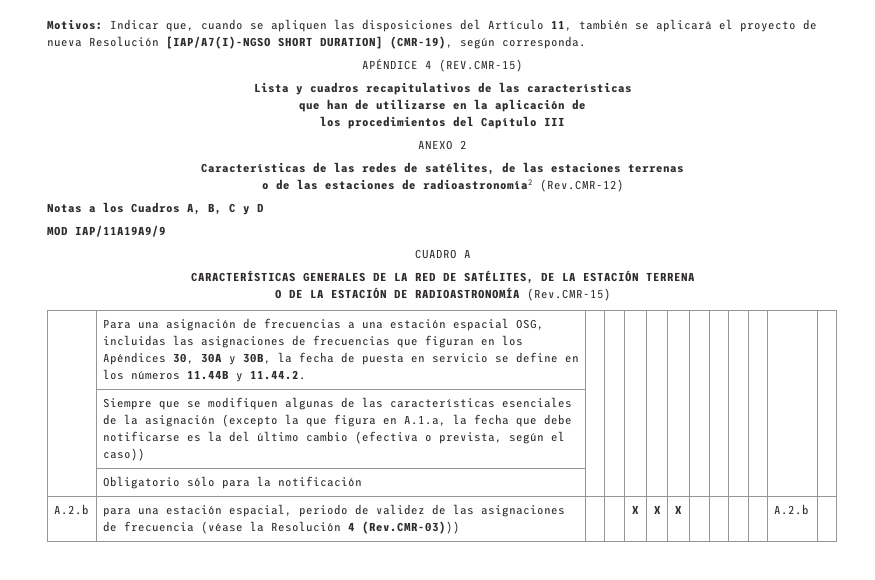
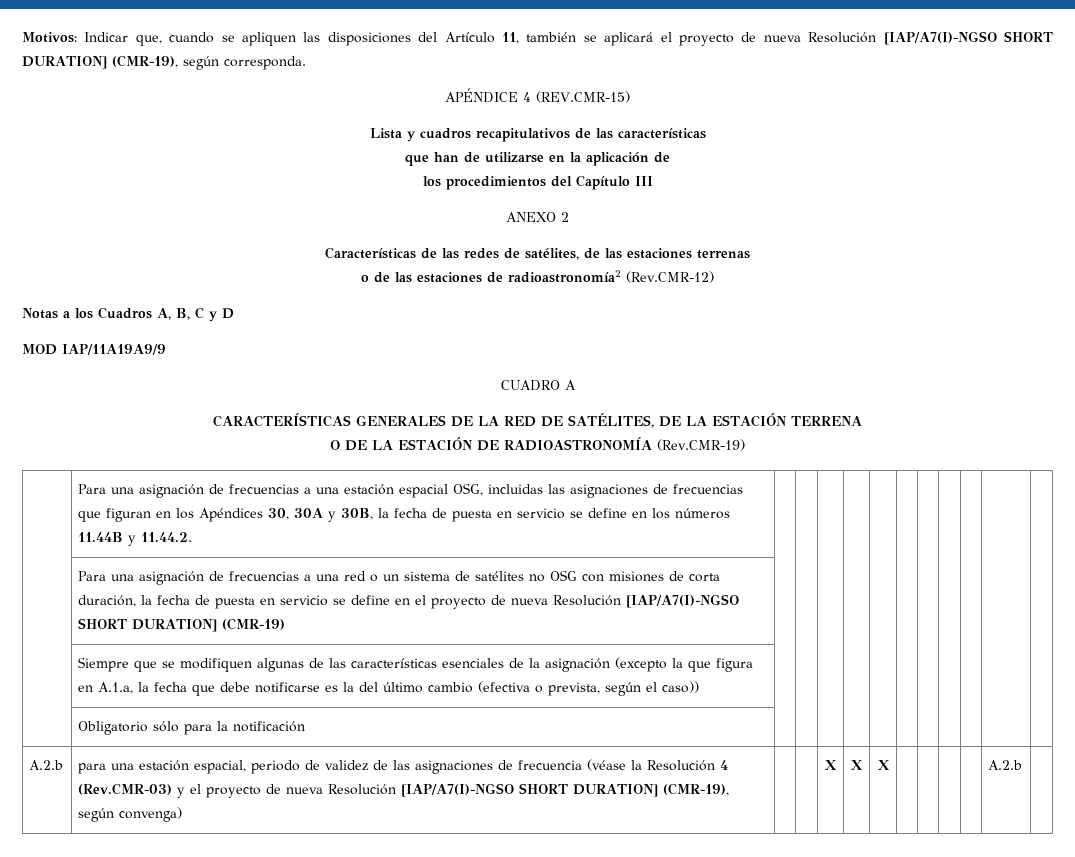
- O DE LA ESTACIÓN DE RADIOASTRONOMÍA (Rev.CMR-15)
+ O DE LA ESTACIÓN DE RADIOASTRONOMÍA (Rev.CMR-19)
+ | Para una asignación de frecuencias a una red o un sistema de satélites no OSG con misiones de corta duración, la fecha de puesta en servicio se define en el proyecto de nueva Resolución [IAP/A7(I)-NGSO SHORT DURATION] (CMR-19) | | | | | | | | | | |
- A.2.b | para una estación espacial, periodo de validez de las asignaciones de frecuencia (véase la Resolución 4 (Rev.CMR-03))) | | | X | X | X | | | | | A.2.b |
+ A.2.b | para una estación espacial, periodo de validez de las asignaciones de frecuencia (véase la Resolución 4 (Rev.CMR-03) y el proyecto de nueva Resolución [IAP/A7(I)-NGSO SHORT DURATION] (CMR-19), según convenga) | | | X | X | X | | | | | A.2.b |

